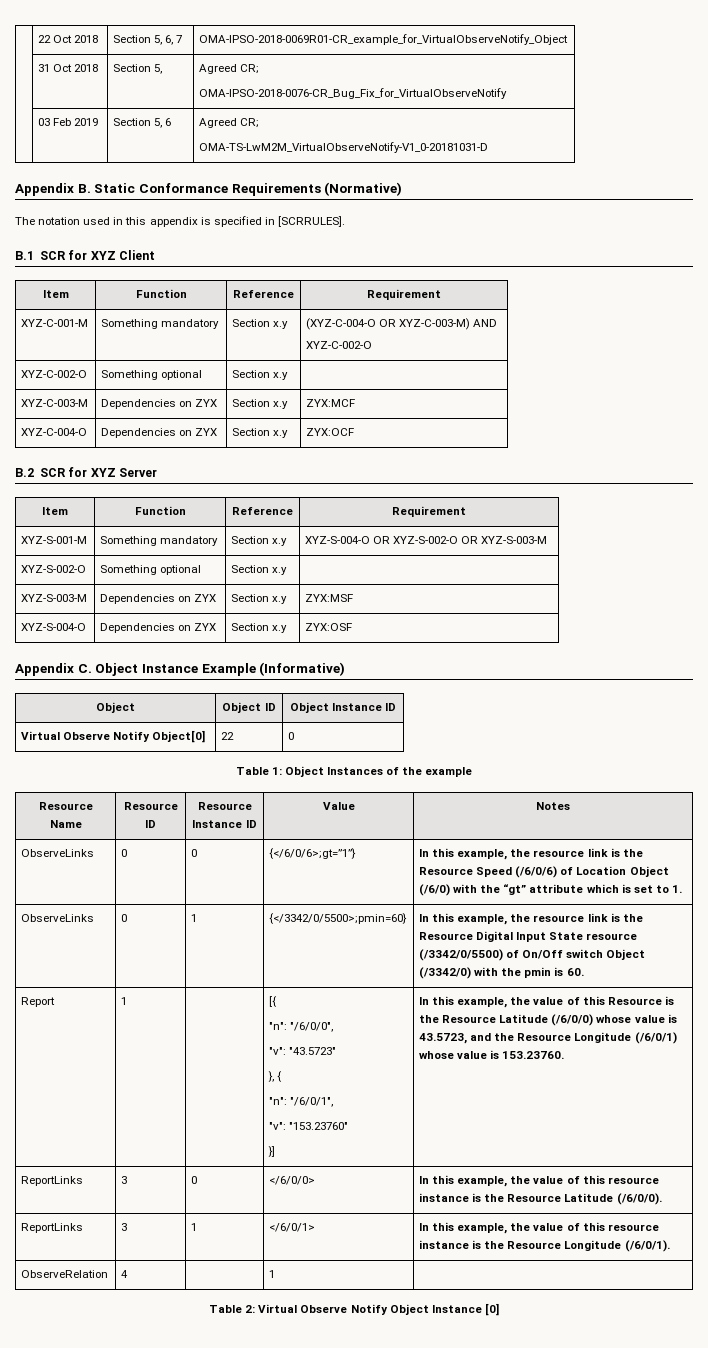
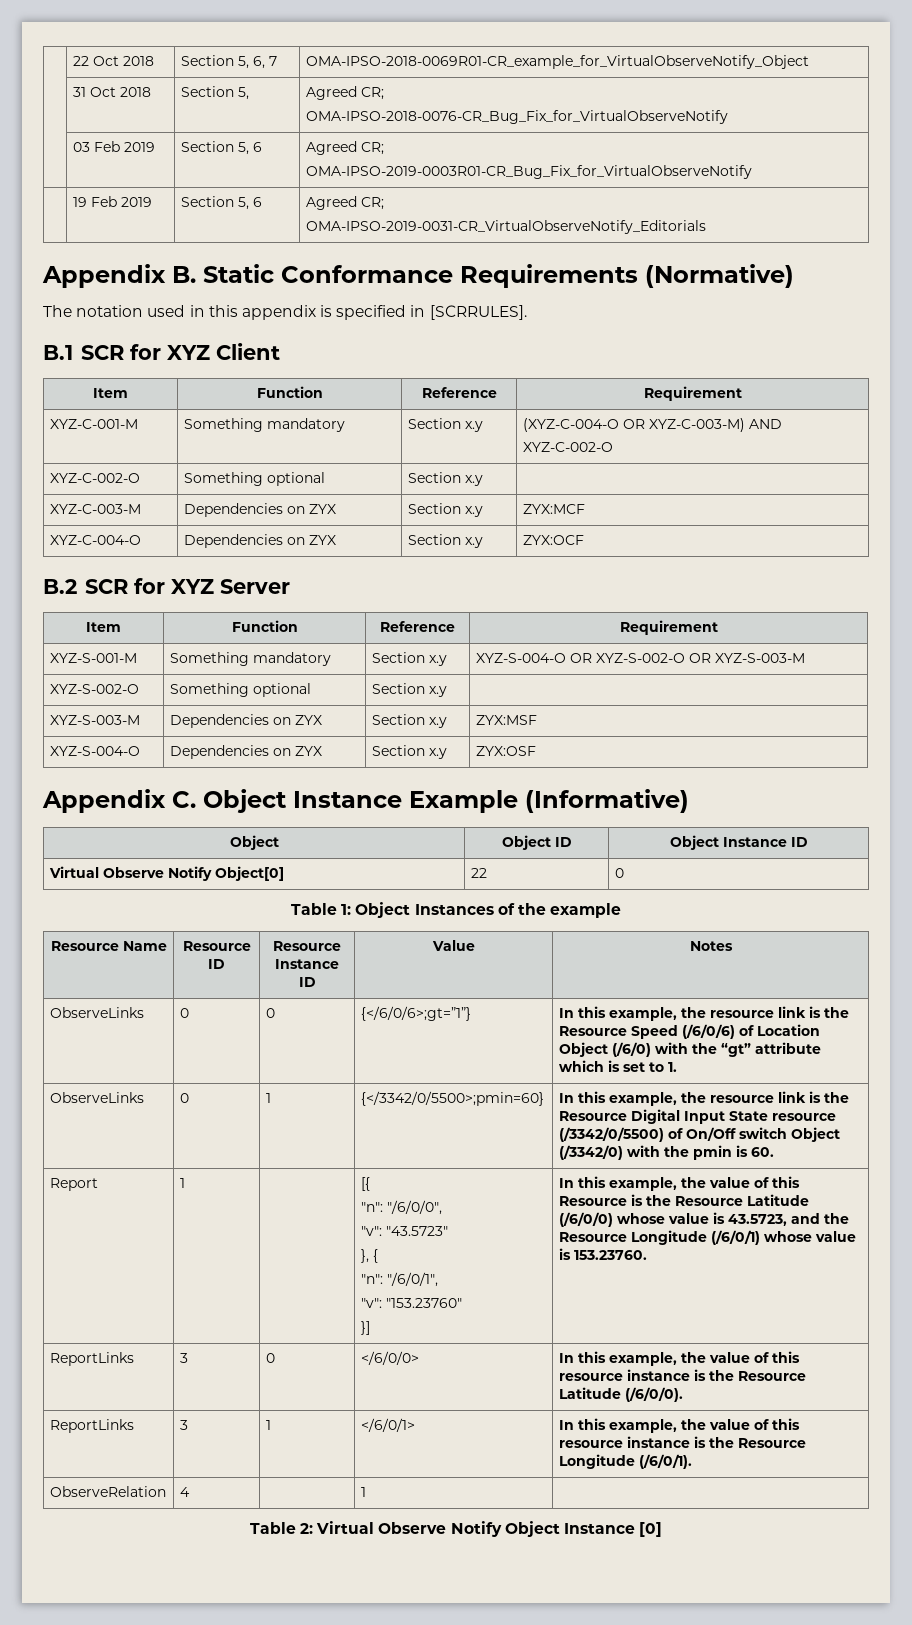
  | 03 Feb 2019 | Section 5, 6 | Agreed CR;
- OMA-TS-LwM2M_VirtualObserveNotify-V1_0-20181031-D
+ OMA-IPSO-2019-0003R01-CR_Bug_Fix_for_VirtualObserveNotify
+ | 19 Feb 2019 | Section 5, 6 | Agreed CR;
+ OMA-IPSO-2019-0031-CR_VirtualObserveNotify_Editorials

